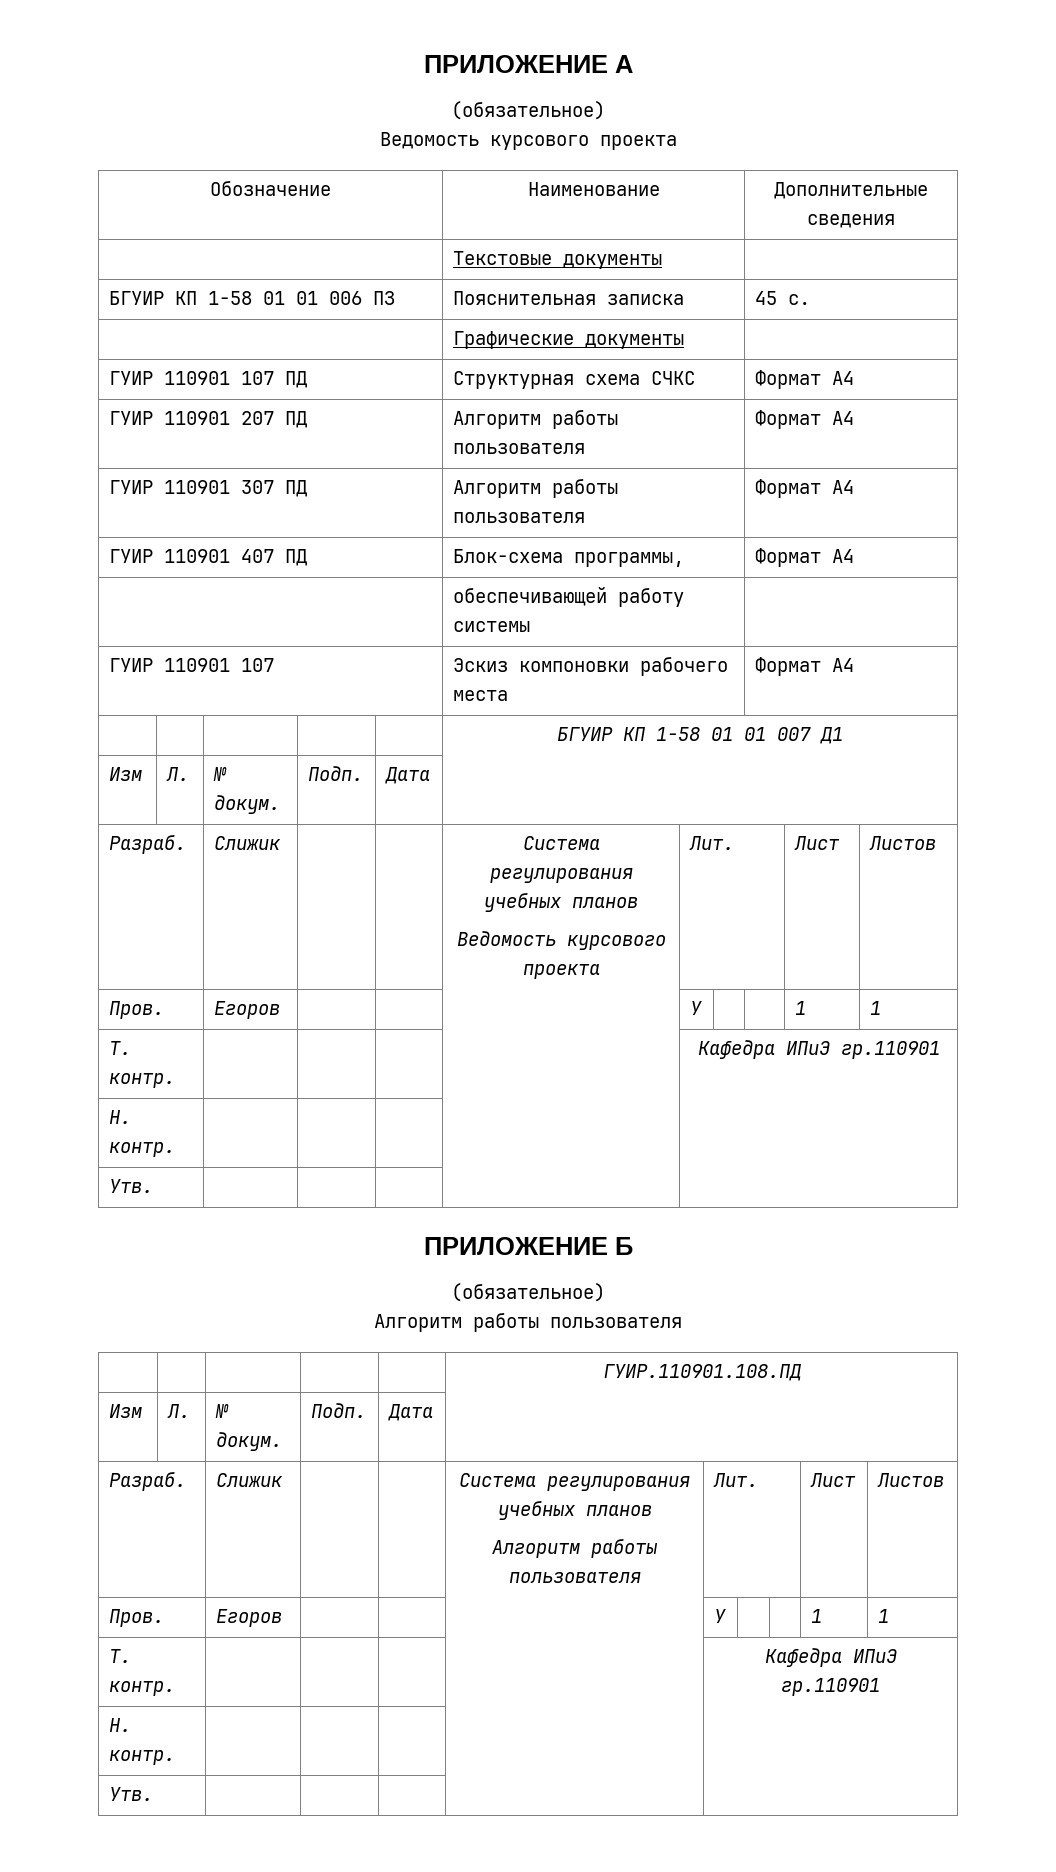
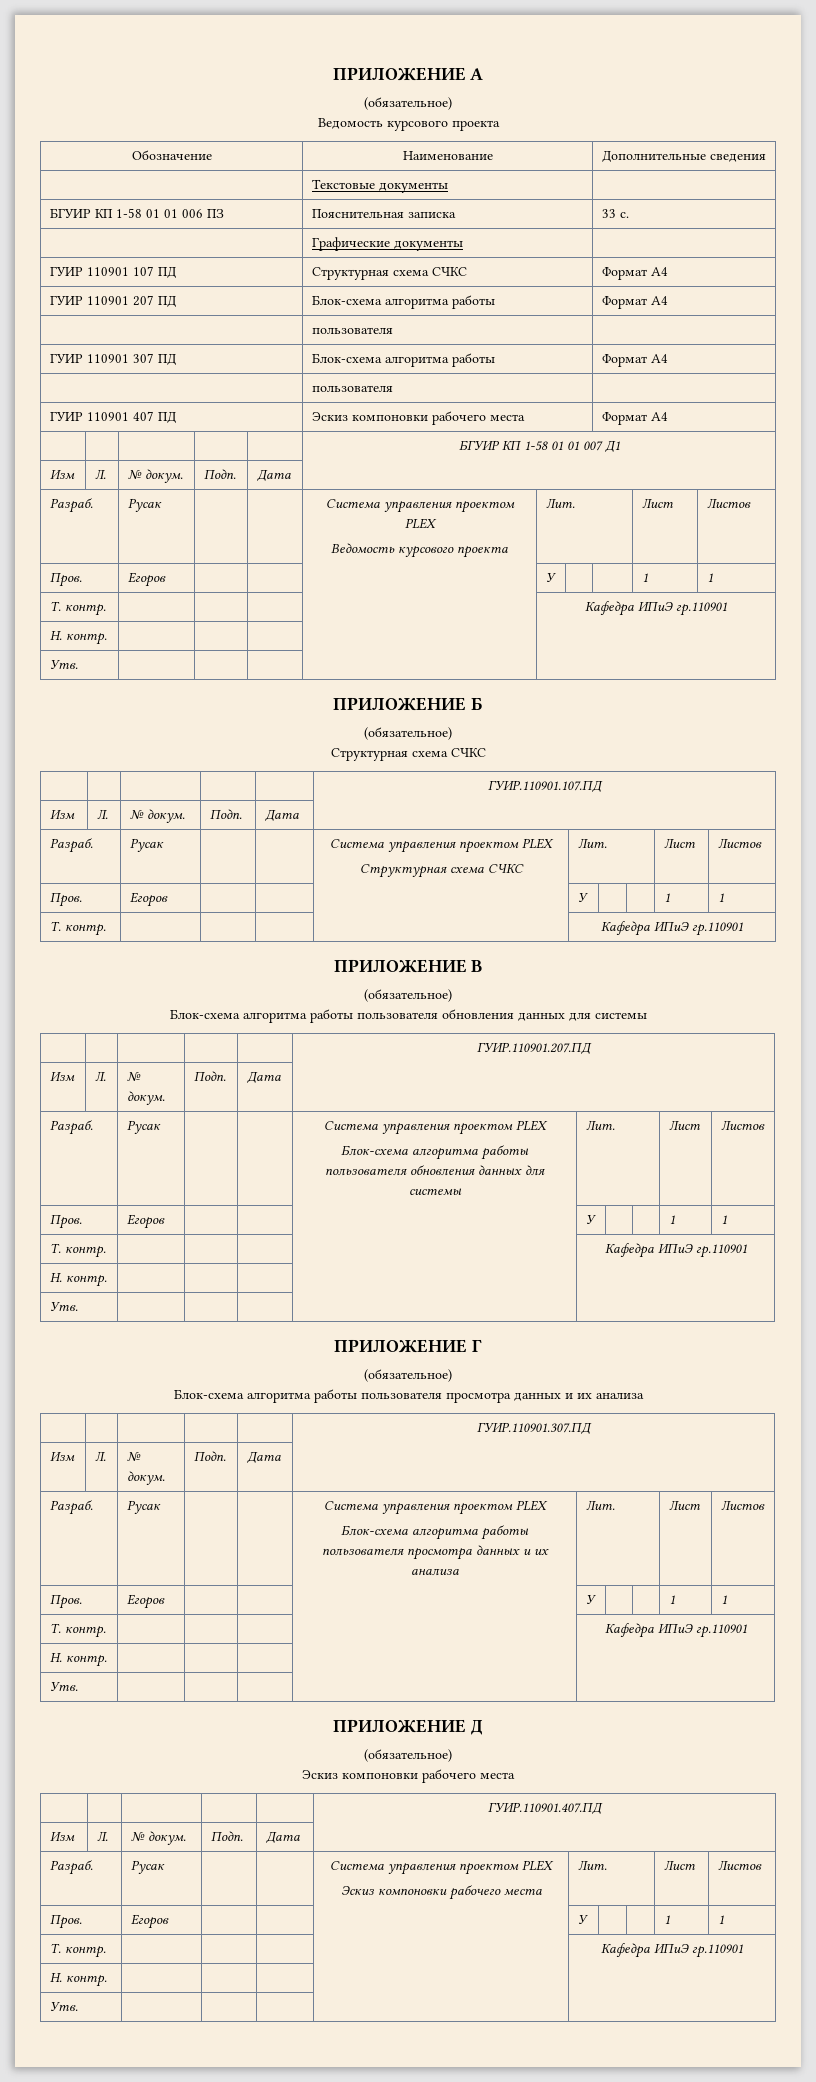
- БГУИР КП 1-58 01 01 006 ПЗ | Пояснительная записка | 45 с.
+ БГУИР КП 1-58 01 01 006 ПЗ | Пояснительная записка | 33 с.
- ГУИР 110901 207 ПД | Алгоритм работы пользователя | Формат А4
+ ГУИР 110901 207 ПД | Блок-схема алгоритма работы | Формат А4
+ | пользователя |
- ГУИР 110901 307 ПД | Алгоритм работы пользователя | Формат А4
+ ГУИР 110901 307 ПД | Блок-схема алгоритма работы | Формат А4
+ | пользователя |
- ГУИР 110901 407 ПД | Блок-схема программы, | Формат А4
- | обеспечивающей работу системы |
- ГУИР 110901 107 | Эскиз компоновки рабочего места | Формат А4
+ ГУИР 110901 407 ПД | Эскиз компоновки рабочего места | Формат А4
  | | | | | БГУИР КП 1-58 01 01 007 Д1
  Изм | Л. | № докум. | Подп. | Дата |
- Разраб. | Слижик | | | Система регулирования учебных планов
+ Разраб. | Русак | | | Система управления проектом PLEX
  ПРИЛОЖЕНИЕ Б
  (обязательное)
- Алгоритм работы пользователя
- | | | | | ГУИР.110901.108.ПД
+ Структурная схема СЧКС
+ | | | | | ГУИР.110901.107.ПД
  Изм | Л. | № докум. | Подп. | Дата |
- Разраб. | Слижик | | | Система регулирования учебных планов
- Алгоритм работы пользователя | Лит. | Лист | Листов
+ Разраб. | Русак | | | Система управления проектом PLEX
+ Структурная схема СЧКС | Лит. | Лист | Листов
+ Пров. | Егоров | | | | У | | | 1 | 1
+ Т. контр. | | | | | Кафедра ИПиЭ гр.110901
+ ПРИЛОЖЕНИЕ В
+ (обязательное)
+ Блок-схема алгоритма работы пользователя обновления данных для системы
+ | | | | | ГУИР.110901.207.ПД
+ Изм | Л. | № докум. | Подп. | Дата |
+ Разраб. | Русак | | | Система управления проектом PLEX
+ Блок-схема алгоритма работы пользователя обновления данных для системы | Лит. | Лист | Листов
+ ПРИЛОЖЕНИЕ Г
+ (обязательное)
+ Блок-схема алгоритма работы пользователя просмотра данных и их анализа
+ | | | | | ГУИР.110901.307.ПД
+ Изм | Л. | № докум. | Подп. | Дата |
+ Разраб. | Русак | | | Система управления проектом PLEX
+ Блок-схема алгоритма работы пользователя просмотра данных и их анализа | Лит. | Лист | Листов
+ Пров. | Егоров | | | | У | | | 1 | 1
+ Т. контр. | | | | | Кафедра ИПиЭ гр.110901
+ Н. контр. | | | | |
+ Утв. | | | | |
+ ПРИЛОЖЕНИЕ Д
+ (обязательное)
+ Эскиз компоновки рабочего места
+ | | | | | ГУИР.110901.407.ПД
+ Изм | Л. | № докум. | Подп. | Дата |
+ Разраб. | Русак | | | Система управления проектом PLEX
+ Эскиз компоновки рабочего места | Лит. | Лист | Листов
+ Пров. | Егоров | | | | У | | | 1 | 1
+ Т. контр. | | | | | Кафедра ИПиЭ гр.110901
+ Н. контр. | | | | |
+ Утв. | | | | |

